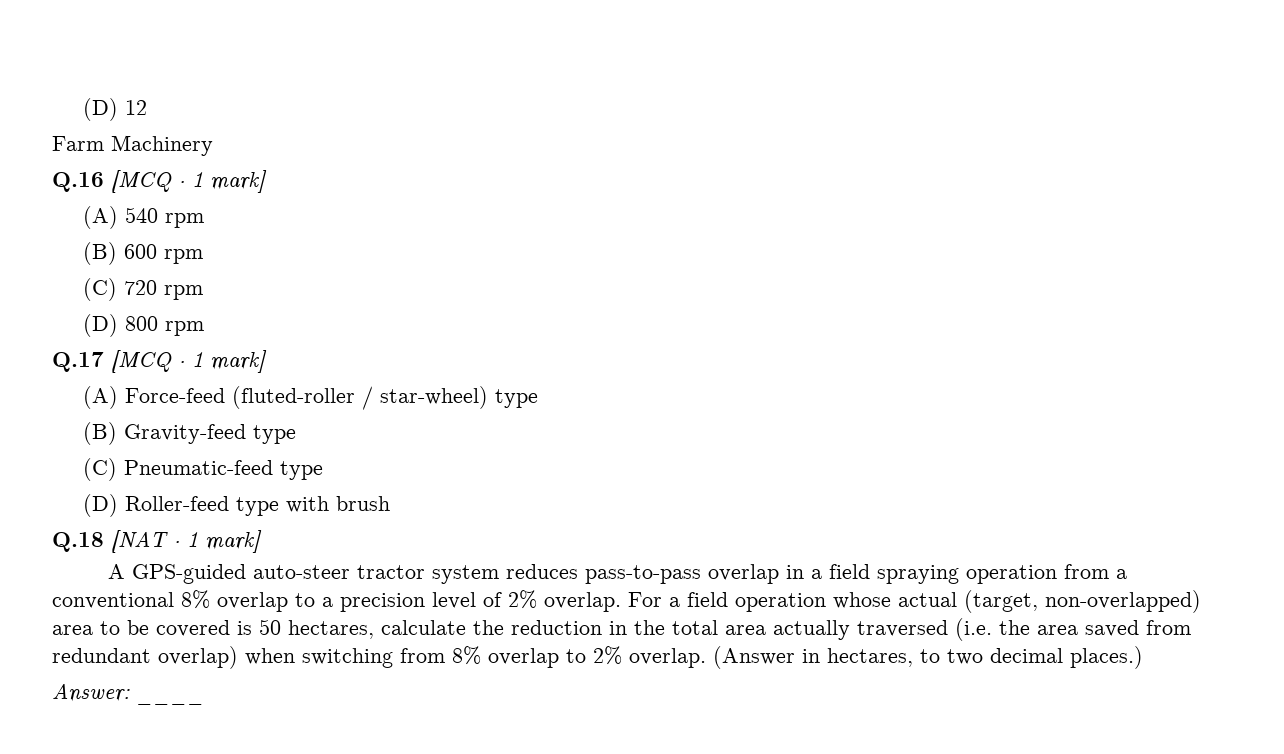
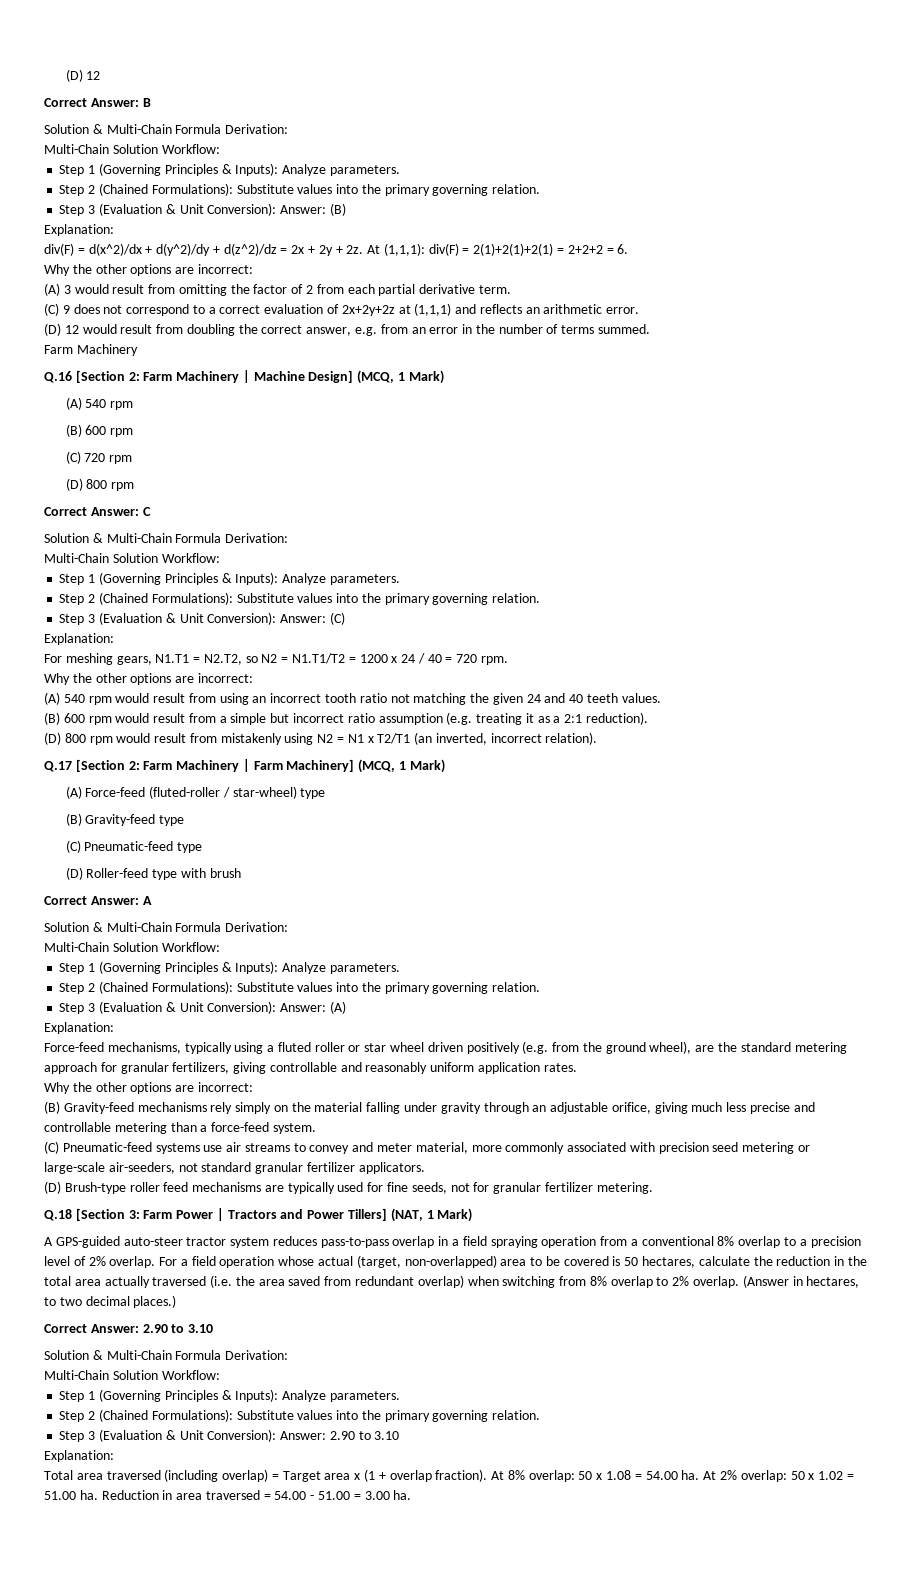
+ Correct Answer: B
+ Solution & Multi-Chain Formula Derivation:
+ Multi-Chain Solution Workflow:
+ Step 1 (Governing Principles & Inputs): Analyze parameters.
+ Step 2 (Chained Formulations): Substitute values into the primary governing relation.
+ Step 3 (Evaluation & Unit Conversion): Answer: (B)
+ Explanation:
+ div(F) = d(x^2)/dx + d(y^2)/dy + d(z^2)/dz = 2x + 2y + 2z. At (1,1,1): div(F) = 2(1)+2(1)+2(1) = 2+2+2 = 6.
+ Why the other options are incorrect:
+ (A) 3 would result from omitting the factor of 2 from each partial derivative term.
+ (C) 9 does not correspond to a correct evaluation of 2x+2y+2z at (1,1,1) and reflects an arithmetic error.
+ (D) 12 would result from doubling the correct answer, e.g. from an error in the number of terms summed.
  Farm Machinery
- Q.16 [MCQ · 1 mark]
+ Q.16 [Section 2: Farm Machinery | Machine Design] (MCQ, 1 Mark)
- Q.17 [MCQ · 1 mark]
+ Correct Answer: C
+ Solution & Multi-Chain Formula Derivation:
+ Multi-Chain Solution Workflow:
+ Step 1 (Governing Principles & Inputs): Analyze parameters.
+ Step 2 (Chained Formulations): Substitute values into the primary governing relation.
+ Step 3 (Evaluation & Unit Conversion): Answer: (C)
+ Explanation:
+ For meshing gears, N1.T1 = N2.T2, so N2 = N1.T1/T2 = 1200 x 24 / 40 = 720 rpm.
+ Why the other options are incorrect:
+ (A) 540 rpm would result from using an incorrect tooth ratio not matching the given 24 and 40 teeth values.
+ (B) 600 rpm would result from a simple but incorrect ratio assumption (e.g. treating it as a 2:1 reduction).
+ (D) 800 rpm would result from mistakenly using N2 = N1 x T2/T1 (an inverted, incorrect relation).
+ Q.17 [Section 2: Farm Machinery | Farm Machinery] (MCQ, 1 Mark)
- Q.18 [NAT · 1 mark]
+ Correct Answer: A
+ Solution & Multi-Chain Formula Derivation:
+ Multi-Chain Solution Workflow:
+ Step 1 (Governing Principles & Inputs): Analyze parameters.
+ Step 2 (Chained Formulations): Substitute values into the primary governing relation.
+ Step 3 (Evaluation & Unit Conversion): Answer: (A)
+ Explanation:
+ Force-feed mechanisms, typically using a fluted roller or star wheel driven positively (e.g. from the ground wheel), are the standard metering approach for granular fertilizers, giving controllable and reasonably uniform application rates.
+ Why the other options are incorrect:
+ (B) Gravity-feed mechanisms rely simply on the material falling under gravity through an adjustable orifice, giving much less precise and controllable metering than a force-feed system.
+ (C) Pneumatic-feed systems use air streams to convey and meter material, more commonly associated with precision seed metering or large-scale air-seeders, not standard granular fertilizer applicators.
+ (D) Brush-type roller feed mechanisms are typically used for fine seeds, not for granular fertilizer metering.
+ Q.18 [Section 3: Farm Power | Tractors and Power Tillers] (NAT, 1 Mark)
- Answer: ____
+ Correct Answer: 2.90 to 3.10
+ Solution & Multi-Chain Formula Derivation:
+ Multi-Chain Solution Workflow:
+ Step 1 (Governing Principles & Inputs): Analyze parameters.
+ Step 2 (Chained Formulations): Substitute values into the primary governing relation.
+ Step 3 (Evaluation & Unit Conversion): Answer: 2.90 to 3.10
+ Explanation:
+ Total area traversed (including overlap) = Target area x (1 + overlap fraction). At 8% overlap: 50 x 1.08 = 54.00 ha. At 2% overlap: 50 x 1.02 = 51.00 ha. Reduction in area traversed = 54.00 - 51.00 = 3.00 ha.

